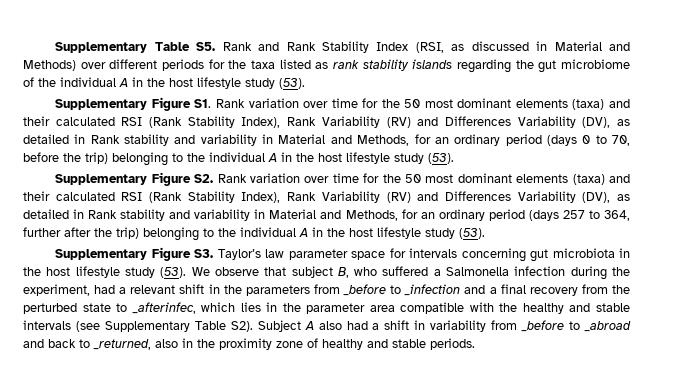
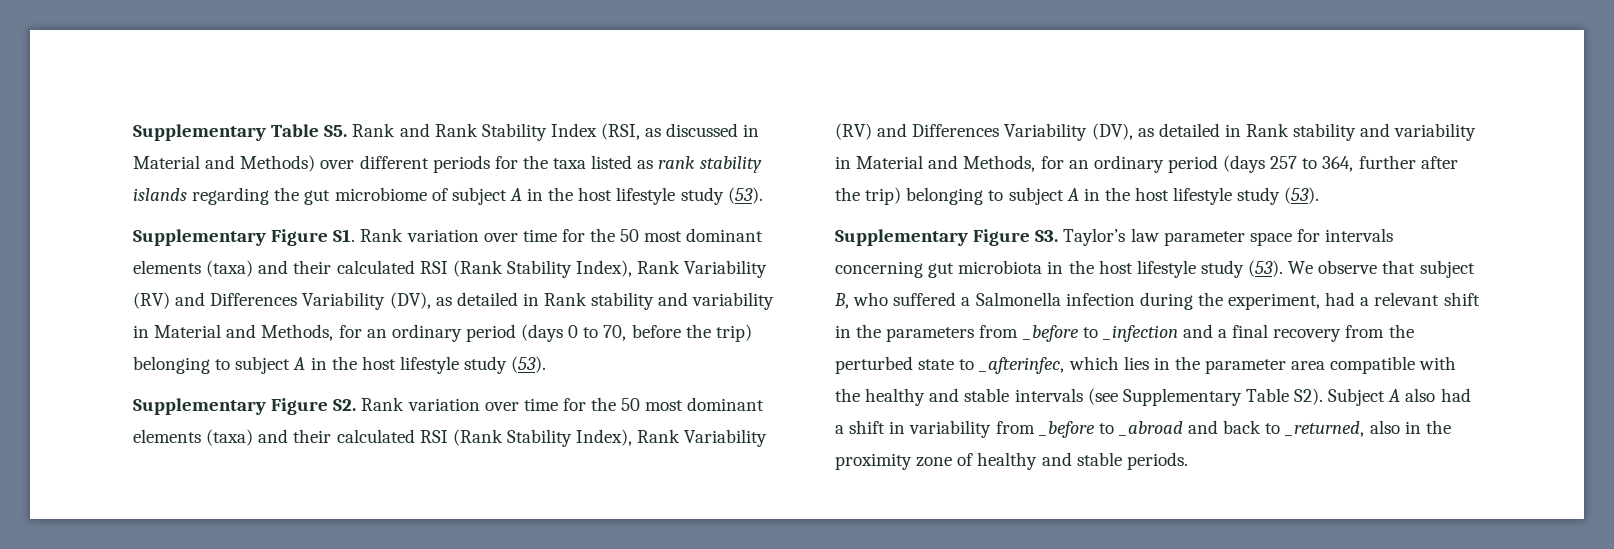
- Supplementary Table S5. Rank and Rank Stability Index (RSI, as discussed in Material and Methods) over different periods for the taxa listed as rank stability islands regarding the gut microbiome of the individual A in the host lifestyle study (53).
+ Supplementary Table S5. Rank and Rank Stability Index (RSI, as discussed in Material and Methods) over different periods for the taxa listed as rank stability islands regarding the gut microbiome of subject A in the host lifestyle study (53).
- Supplementary Figure S1. Rank variation over time for the 50 most dominant elements (taxa) and their calculated RSI (Rank Stability Index), Rank Variability (RV) and Differences Variability (DV), as detailed in Rank stability and variability in Material and Methods, for an ordinary period (days 0 to 70, before the trip) belonging to the individual A in the host lifestyle study (53).
+ Supplementary Figure S1. Rank variation over time for the 50 most dominant elements (taxa) and their calculated RSI (Rank Stability Index), Rank Variability (RV) and Differences Variability (DV), as detailed in Rank stability and variability in Material and Methods, for an ordinary period (days 0 to 70, before the trip) belonging to subject A in the host lifestyle study (53).
- Supplementary Figure S2. Rank variation over time for the 50 most dominant elements (taxa) and their calculated RSI (Rank Stability Index), Rank Variability (RV) and Differences Variability (DV), as detailed in Rank stability and variability in Material and Methods, for an ordinary period (days 257 to 364, further after the trip) belonging to the individual A in the host lifestyle study (53).
+ Supplementary Figure S2. Rank variation over time for the 50 most dominant elements (taxa) and their calculated RSI (Rank Stability Index), Rank Variability (RV) and Differences Variability (DV), as detailed in Rank stability and variability in Material and Methods, for an ordinary period (days 257 to 364, further after the trip) belonging to subject A in the host lifestyle study (53).

